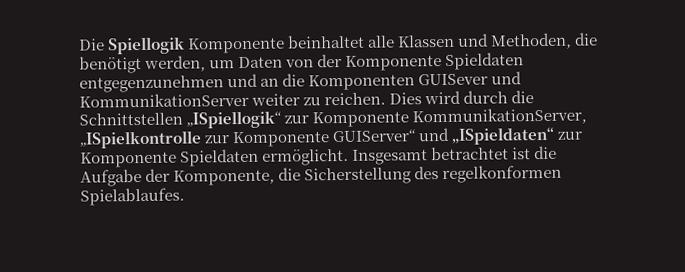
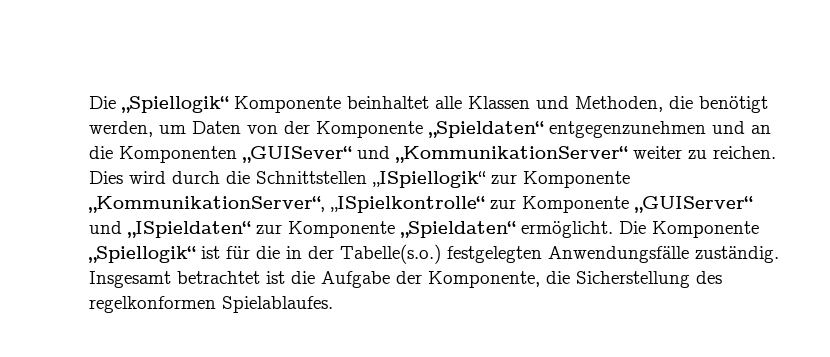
- Die Spiellogik Komponente beinhaltet alle Klassen und Methoden, die benötigt werden, um Daten von der Komponente Spieldaten entgegenzunehmen und an die Komponenten GUISever und KommunikationServer weiter zu reichen.
+ Die „Spiellogik“ Komponente beinhaltet alle Klassen und Methoden, die benötigt werden, um Daten von der Komponente „Spieldaten“ entgegenzunehmen und an die Komponenten „GUISever“ und „KommunikationServer“ weiter zu reichen.
- Dies wird durch die Schnittstellen „ISpiellogik“ zur Komponente KommunikationServer, „ISpielkontrolle zur Komponente GUIServer“ und „ISpieldaten“ zur Komponente Spieldaten ermöglicht.
+ Dies wird durch die Schnittstellen „ISpiellogik“ zur Komponente „KommunikationServer“, „ISpielkontrolle“ zur Komponente „GUIServer“ und „ISpieldaten“ zur Komponente „Spieldaten“ ermöglicht. Die Komponente „Spiellogik“ ist für die in der Tabelle(s.o.) festgelegten Anwendungsfälle zuständig.

